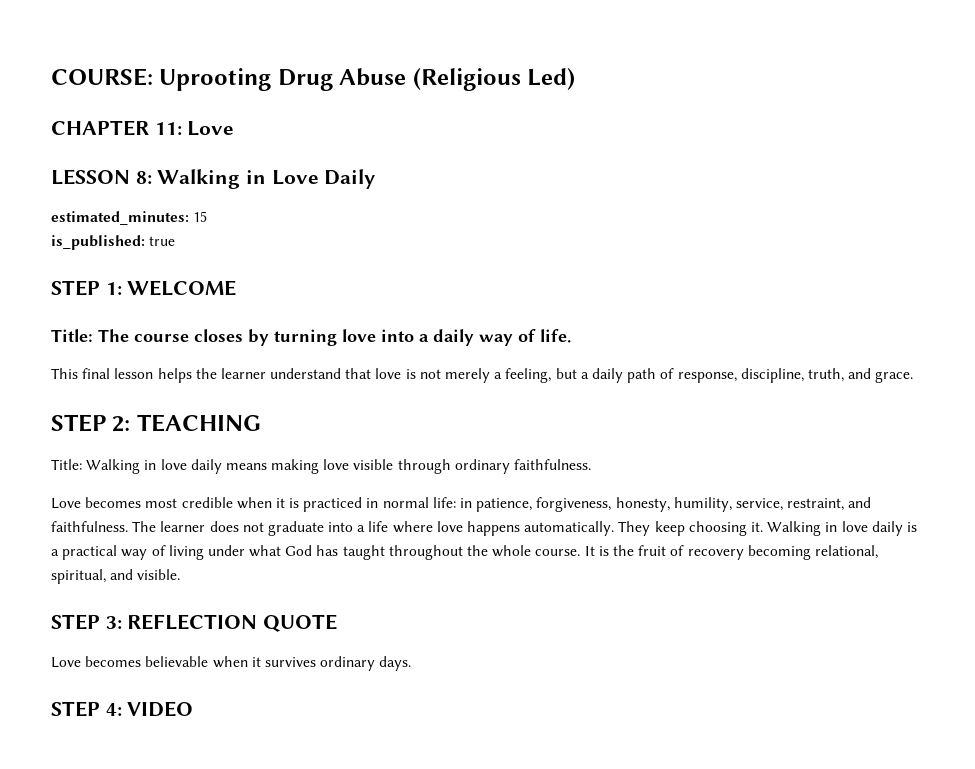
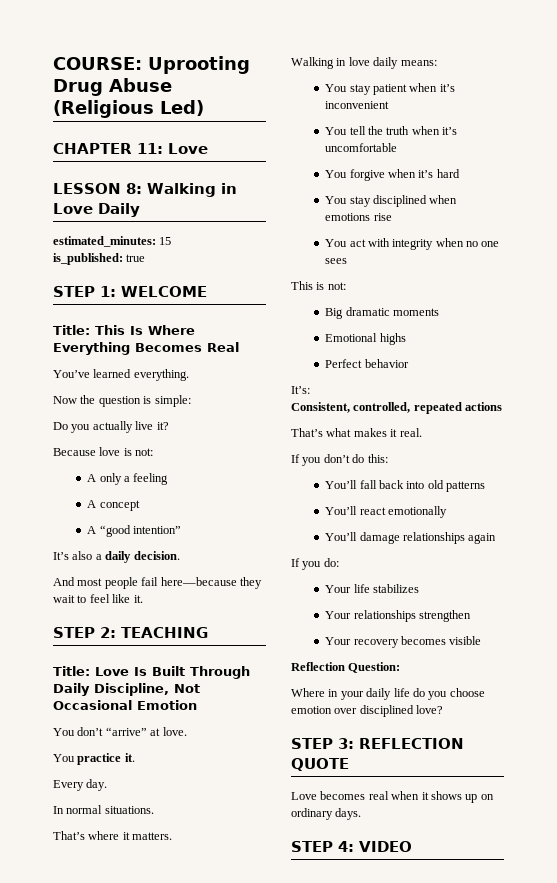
- Title: The course closes by turning love into a daily way of life.
- This final lesson helps the learner understand that love is not merely a feeling, but a daily path of response, discipline, truth, and grace.
+ Title: This Is Where Everything Becomes Real
+ You’ve learned everything.
+ Now the question is simple:
+ Do you actually live it?
+ Because love is not:
+ A only a feeling
+ A concept
+ A “good intention”
+ It’s also a daily decision.
+ And most people fail here—because they wait to feel like it.
  STEP 2: TEACHING
- Title: Walking in love daily means making love visible through ordinary faithfulness.
- Love becomes most credible when it is practiced in normal life: in patience, forgiveness, honesty, humility, service, restraint, and faithfulness. The learner does not graduate into a life where love happens automatically. They keep choosing it. Walking in love daily is a practical way of living under what God has taught throughout the whole course. It is the fruit of recovery becoming relational, spiritual, and visible.
+ Title: Love Is Built Through Daily Discipline, Not Occasional Emotion
+ You don’t “arrive” at love.
+ You practice it.
+ Every day.
+ In normal situations.
+ That’s where it matters.
+ Walking in love daily means:
+ You stay patient when it’s inconvenient
+ You tell the truth when it’s uncomfortable
+ You forgive when it’s hard
+ You stay disciplined when emotions rise
+ You act with integrity when no one sees
+ This is not:
+ Big dramatic moments
+ Emotional highs
+ Perfect behavior
+ It’s:
+ Consistent, controlled, repeated actions
+ That’s what makes it real.
+ If you don’t do this:
+ You’ll fall back into old patterns
+ You’ll react emotionally
+ You’ll damage relationships again
+ If you do:
+ Your life stabilizes
+ Your relationships strengthen
+ Your recovery becomes visible
+ Reflection Question:
+ Where in your daily life do you choose emotion over disciplined love?
- Love becomes believable when it survives ordinary days.
+ Love becomes real when it shows up on ordinary days.

